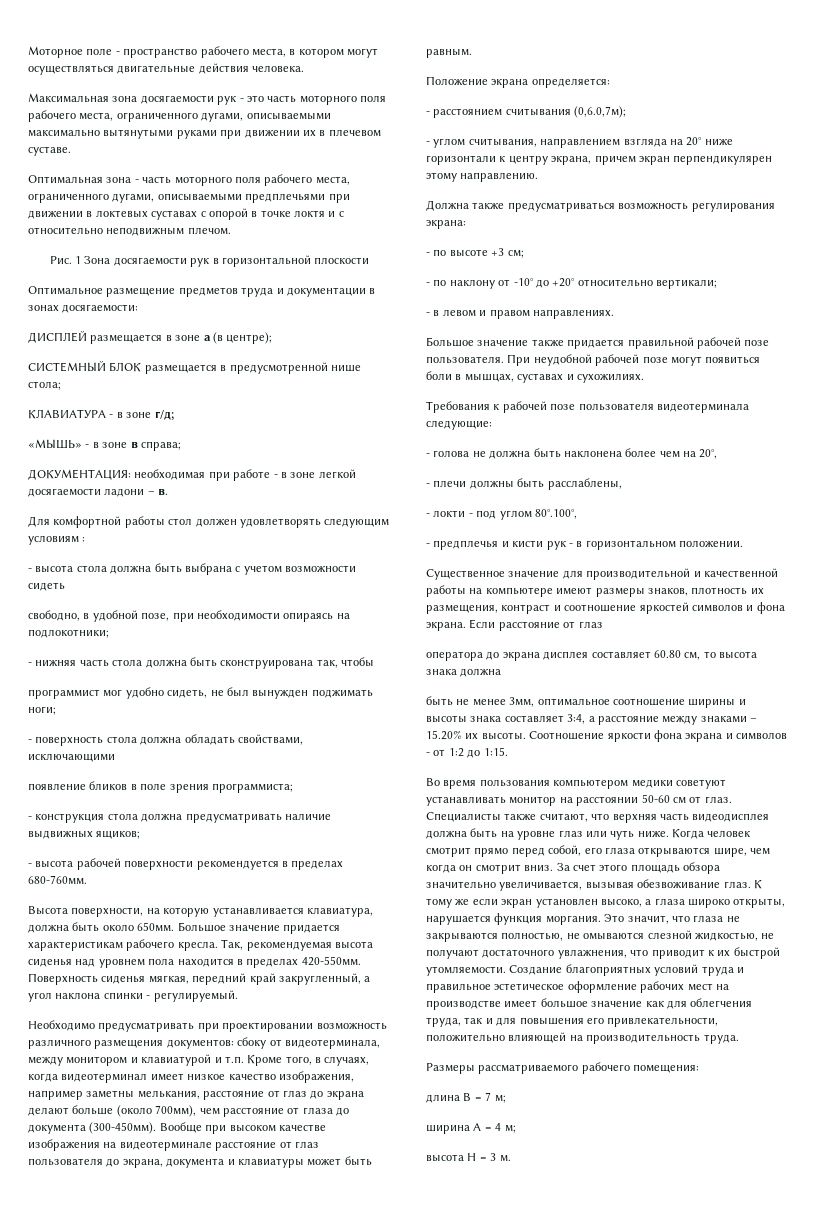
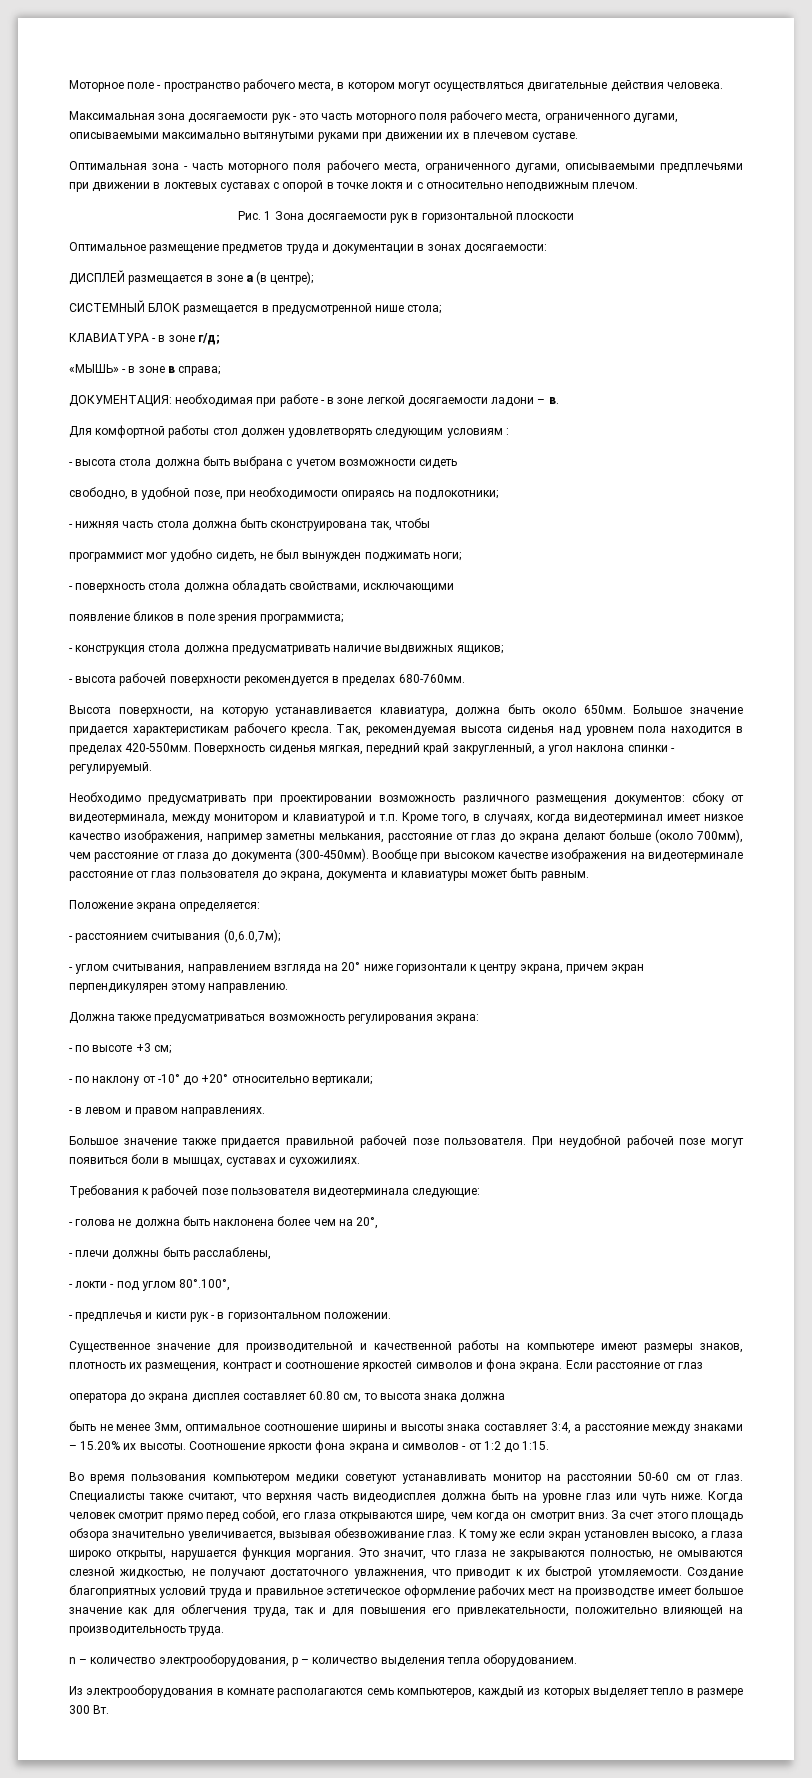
- Размеры рассматриваемого рабочего помещения:
- длина В = 7 м;
- ширина А = 4 м;
- высота Н = 3 м.
+ n – количество электрооборудования, p – количество выделения тепла оборудованием.
+ Из электрооборудования в комнате располагаются семь компьютеров, каждый из которых выделяет тепло в размере 300 Вт.

